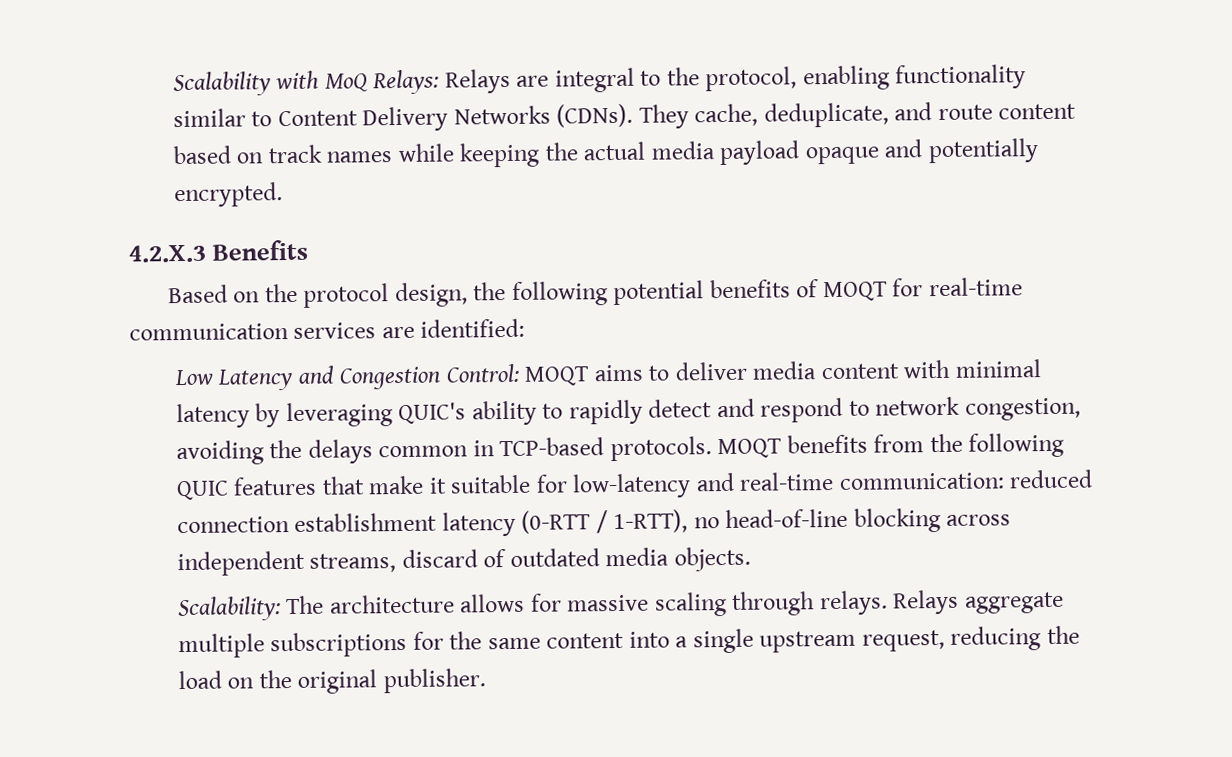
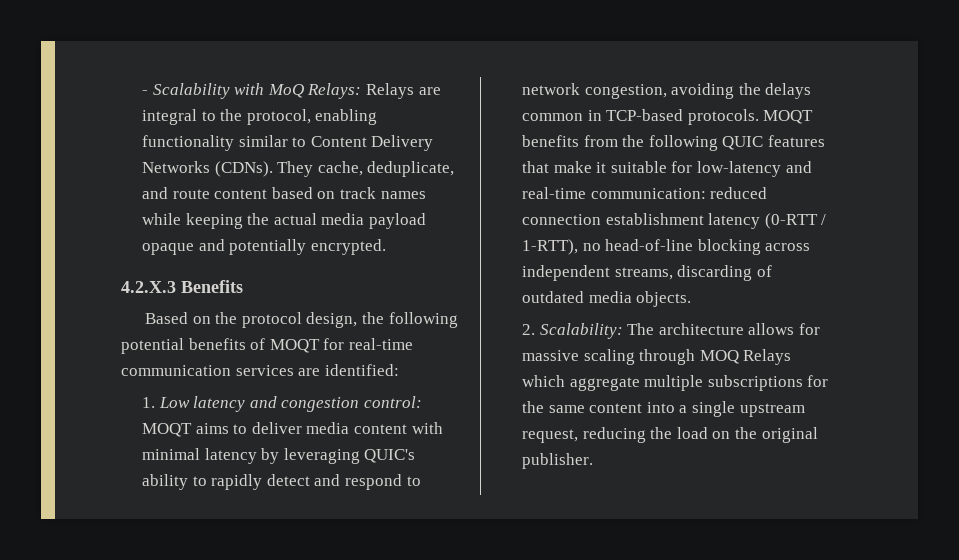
- Scalability with MoQ Relays: Relays are integral to the protocol, enabling functionality similar to Content Delivery Networks (CDNs).
+ - Scalability with MoQ Relays: Relays are integral to the protocol, enabling functionality similar to Content Delivery Networks (CDNs).
- Low Latency and Congestion Control: MOQT aims to deliver media content with minimal latency by leveraging QUIC's ability to rapidly detect and respond to network congestion, avoiding the delays common in TCP-based protocols.
+ 1. Low latency and congestion control: MOQT aims to deliver media content with minimal latency by leveraging QUIC's ability to rapidly detect and respond to network congestion, avoiding the delays common in TCP-based protocols.
- MOQT benefits from the following QUIC features that make it suitable for low-latency and real-time communication: reduced connection establishment latency (0-RTT / 1-RTT), no head-of-line blocking across independent streams, discard of outdated media objects.
+ MOQT benefits from the following QUIC features that make it suitable for low-latency and real-time communication: reduced connection establishment latency (0-RTT / 1-RTT), no head-of-line blocking across independent streams, discarding of outdated media objects.
- Scalability: The architecture allows for massive scaling through relays. Relays aggregate multiple subscriptions for the same content into a single upstream request, reducing the load on the original publisher.
+ 2. Scalability: The architecture allows for massive scaling through MOQ Relays which aggregate multiple subscriptions for the same content into a single upstream request, reducing the load on the original publisher.

